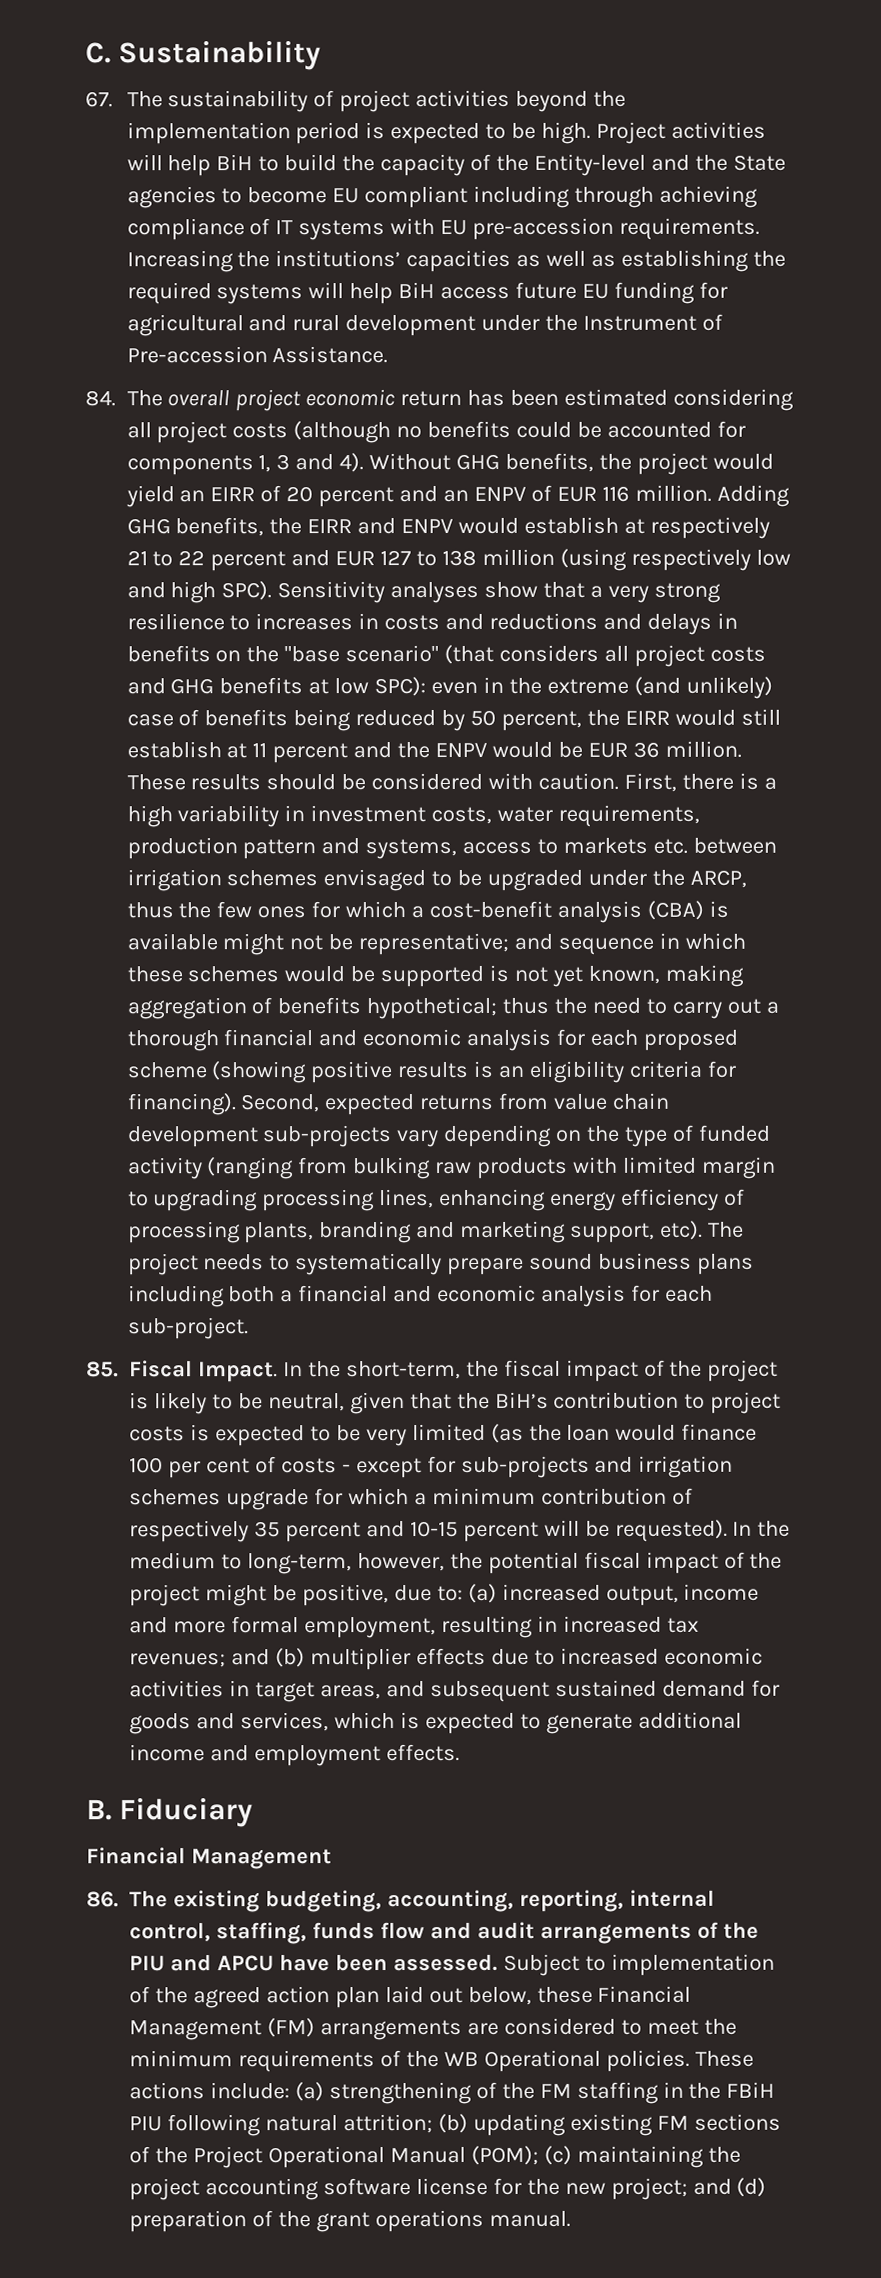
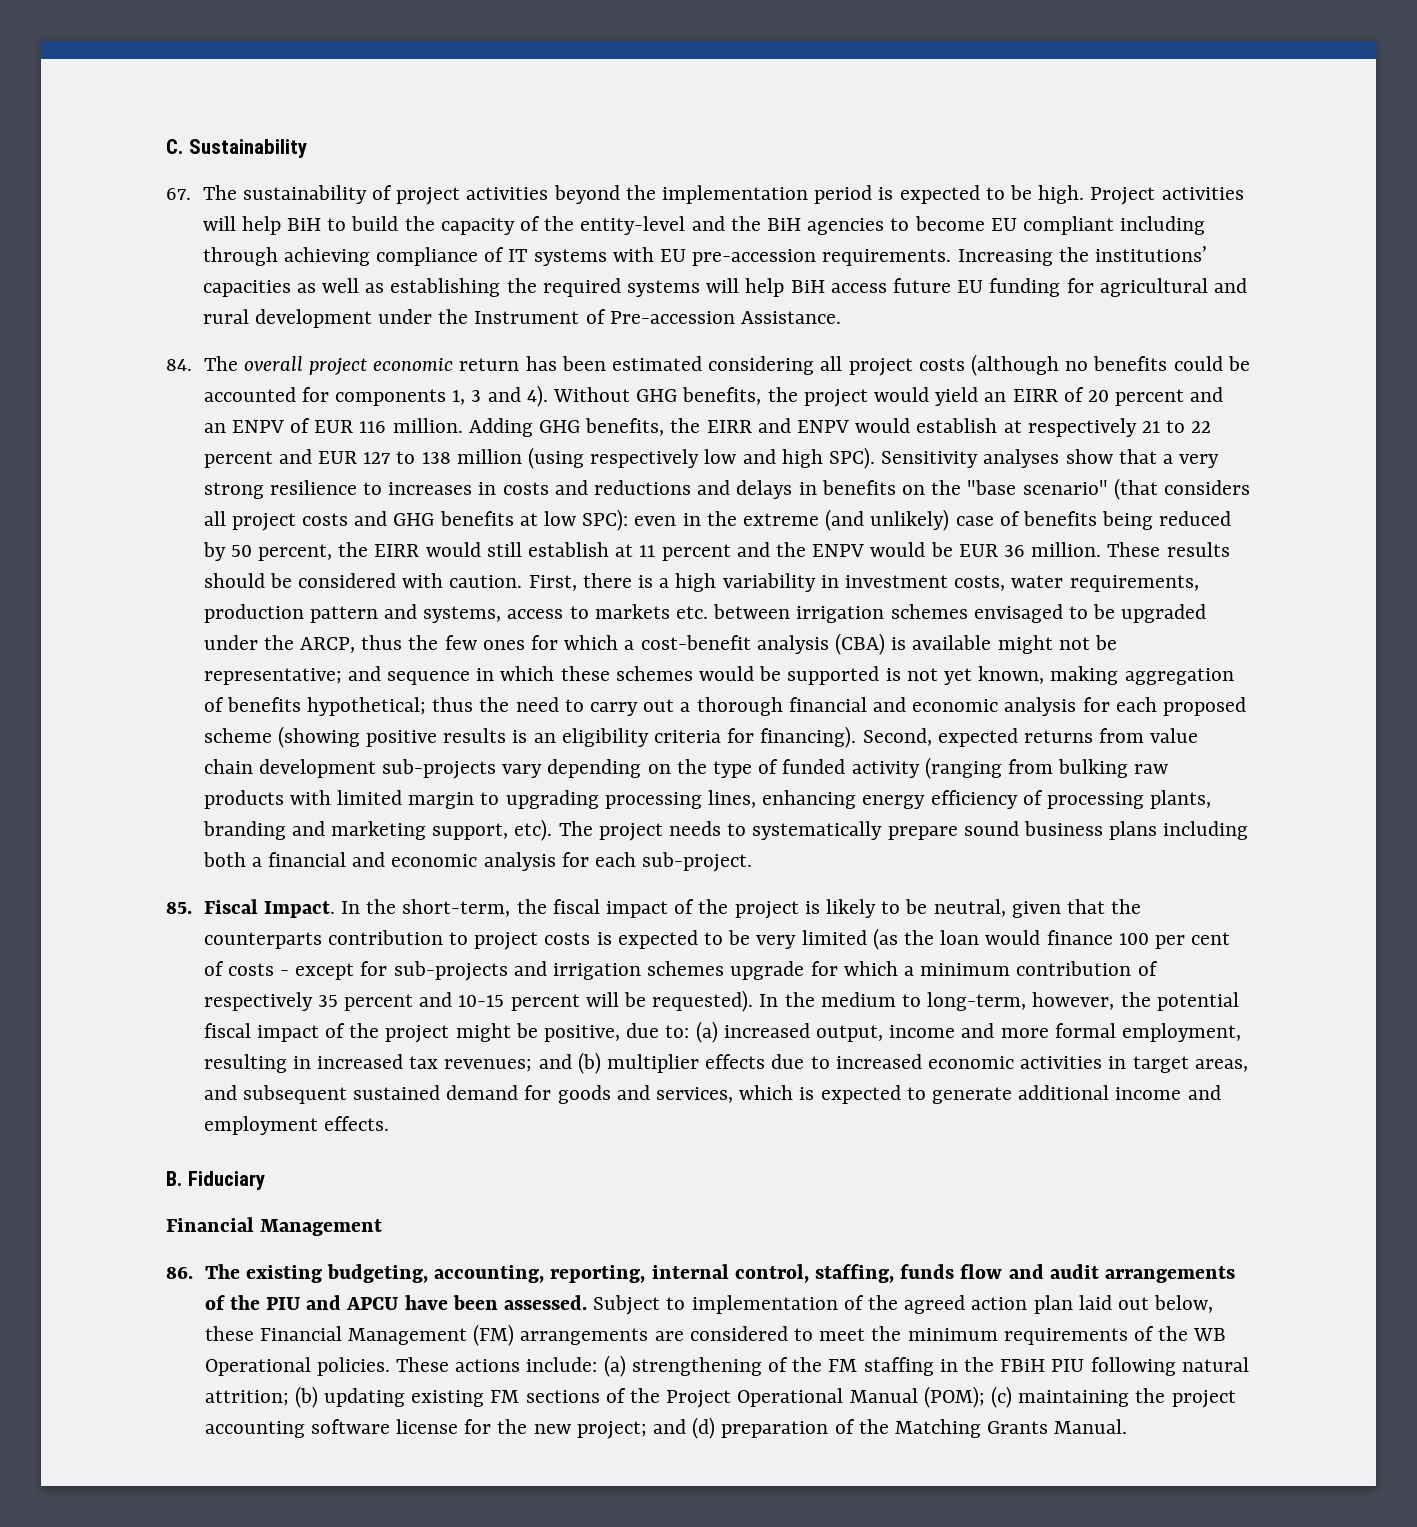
- Project activities will help BiH to build the capacity of the Entity-level and the State agencies to become EU compliant including through achieving compliance of IT systems with EU pre-accession requirements.
+ Project activities will help BiH to build the capacity of the entity-level and the BiH agencies to become EU compliant including through achieving compliance of IT systems with EU pre-accession requirements.
- In the short-term, the fiscal impact of the project is likely to be neutral, given that the BiH’s contribution to project costs is expected to be very limited (as the loan would finance 100 per cent of costs - except for sub-projects and irrigation schemes upgrade for which a minimum contribution of respectively 35 percent and 10-15 percent will be requested).
+ In the short-term, the fiscal impact of the project is likely to be neutral, given that the counterparts contribution to project costs is expected to be very limited (as the loan would finance 100 per cent of costs - except for sub-projects and irrigation schemes upgrade for which a minimum contribution of respectively 35 percent and 10-15 percent will be requested).
- These actions include: (a) strengthening of the FM staffing in the FBiH PIU following natural attrition; (b) updating existing FM sections of the Project Operational Manual (POM); (c) maintaining the project accounting software license for the new project; and (d) preparation of the grant operations manual.
+ These actions include: (a) strengthening of the FM staffing in the FBiH PIU following natural attrition; (b) updating existing FM sections of the Project Operational Manual (POM); (c) maintaining the project accounting software license for the new project; and (d) preparation of the Matching Grants Manual.

